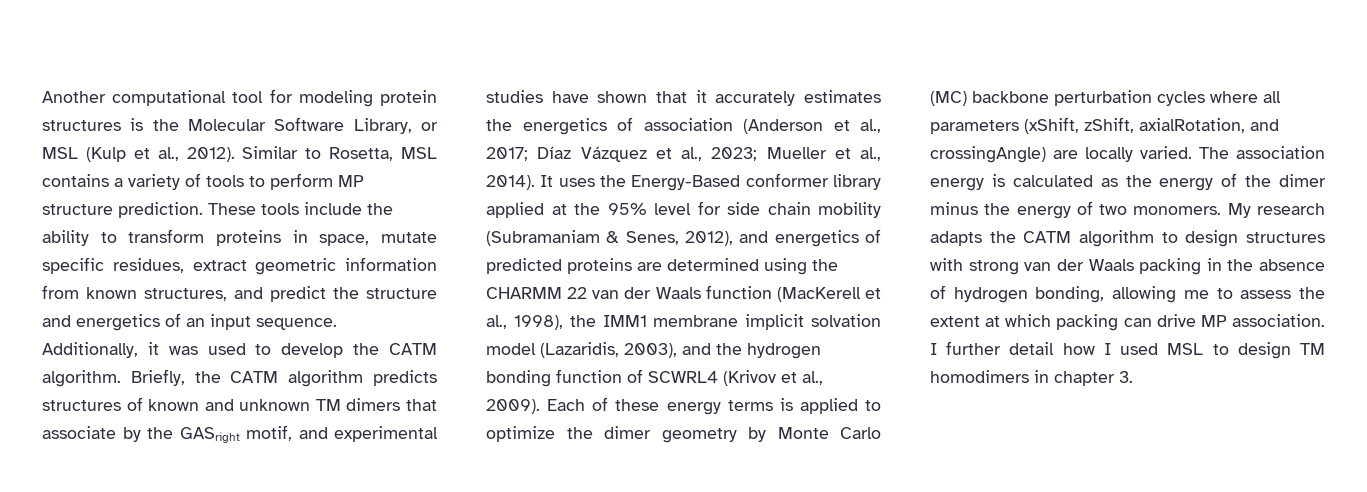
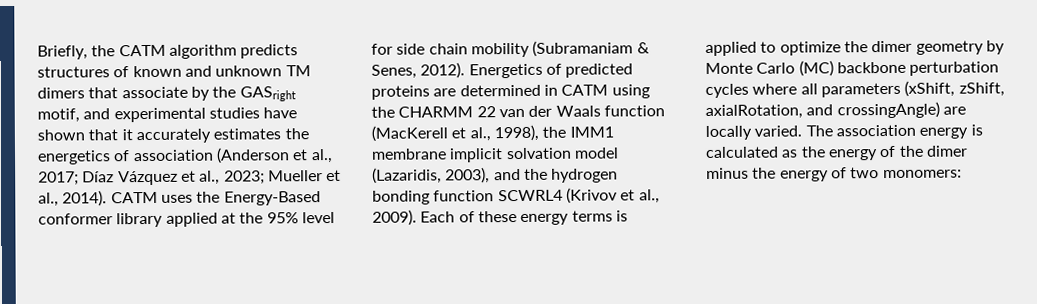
- Another computational tool for modeling protein structures is the Molecular Software Library, or MSL (Kulp et al., 2012). Similar to Rosetta, MSL contains a variety of tools to perform MP structure prediction. These tools include the ability to transform proteins in space, mutate specific residues, extract geometric information from known structures, and predict the structure and energetics of an input sequence. Additionally, it was used to develop the CATM algorithm.
- It uses the Energy-Based conformer library applied at the 95% level for side chain mobility (Subramaniam & Senes, 2012), and energetics of predicted proteins are determined using the CHARMM 22 van der Waals function (MacKerell et al., 1998), the IMM1 membrane implicit solvation model (Lazaridis, 2003), and the hydrogen bonding function of SCWRL4 (Krivov et al., 2009).
+ CATM uses the Energy-Based conformer library applied at the 95% level for side chain mobility (Subramaniam & Senes, 2012). Energetics of predicted proteins are determined in CATM using the CHARMM 22 van der Waals function (MacKerell et al., 1998), the IMM1 membrane implicit solvation model (Lazaridis, 2003), and the hydrogen bonding function SCWRL4 (Krivov et al., 2009).
- The association energy is calculated as the energy of the dimer minus the energy of two monomers. My research adapts the CATM algorithm to design structures with strong van der Waals packing in the absence of hydrogen bonding, allowing me to assess the extent at which packing can drive MP association. I further detail how I used MSL to design TM homodimers in chapter 3.
+ The association energy is calculated as the energy of the dimer minus the energy of two monomers:

